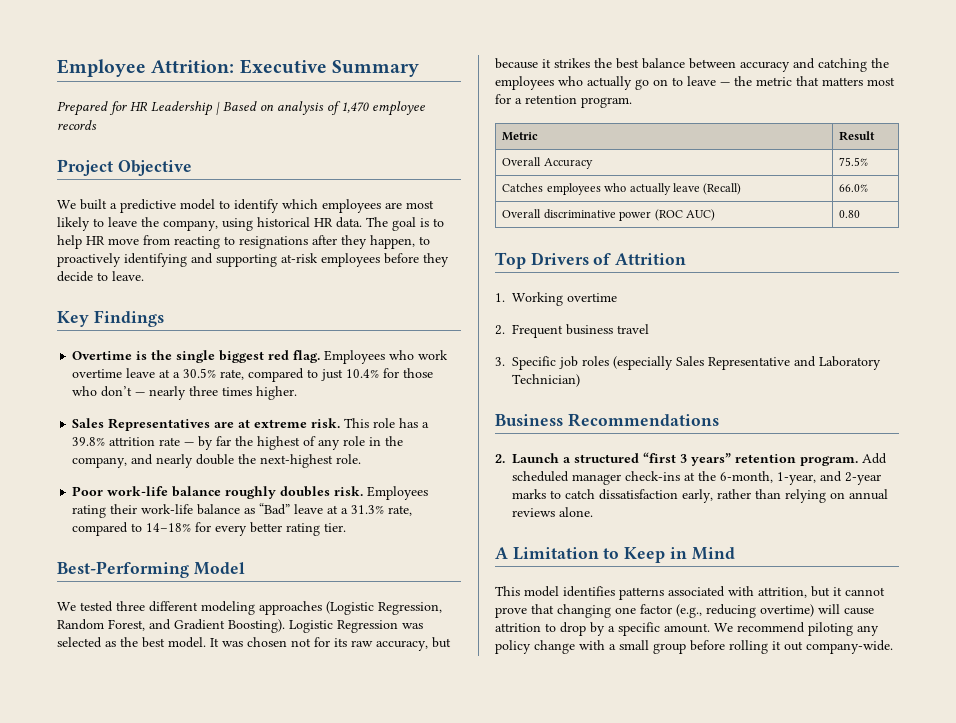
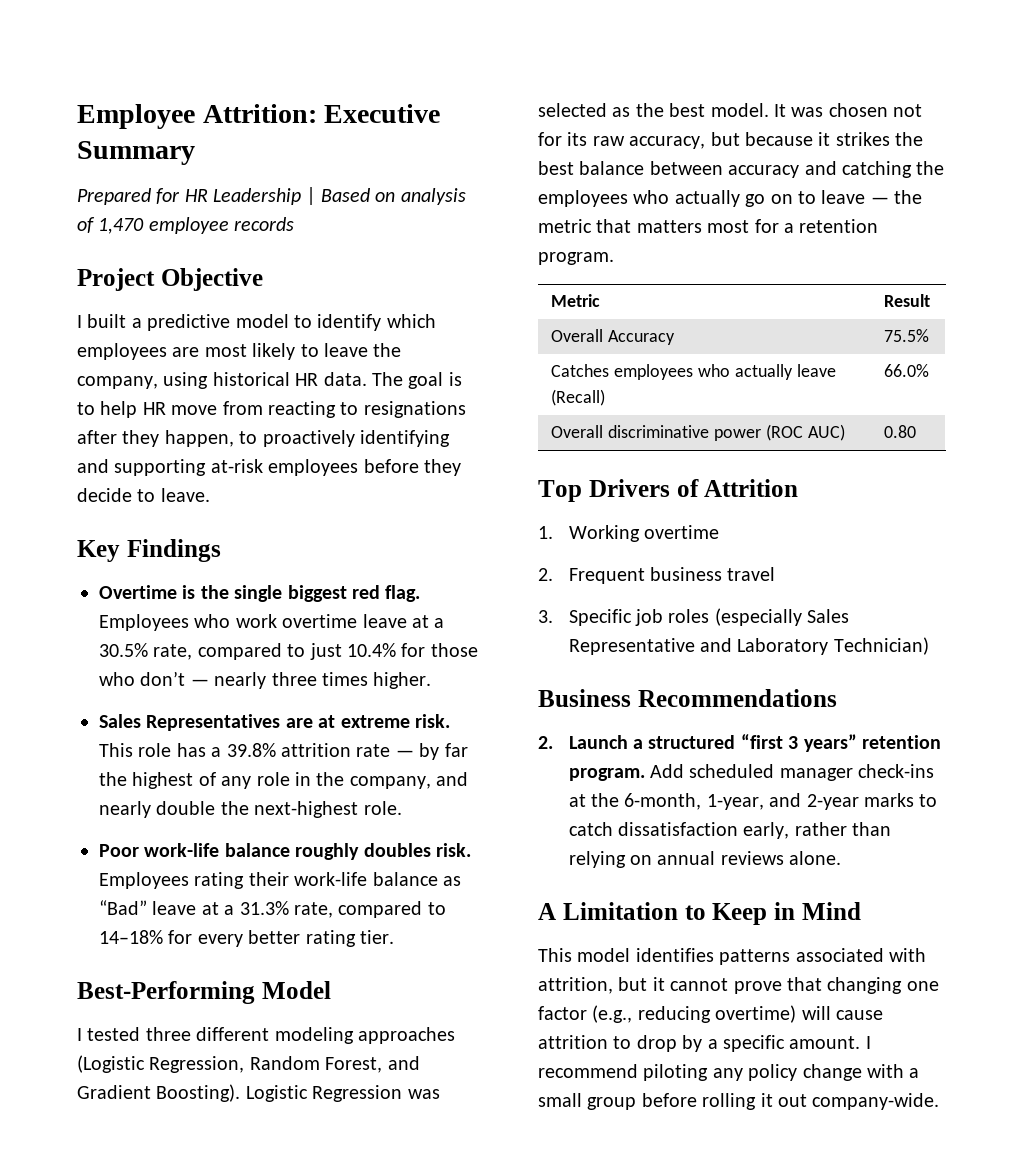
- We built a predictive model to identify which employees are most likely to leave the company, using historical HR data.
+ I built a predictive model to identify which employees are most likely to leave the company, using historical HR data.
- We tested three different modeling approaches (Logistic Regression, Random Forest, and Gradient Boosting).
+ I tested three different modeling approaches (Logistic Regression, Random Forest, and Gradient Boosting).
- We recommend piloting any policy change with a small group before rolling it out company-wide.
+ I recommend piloting any policy change with a small group before rolling it out company-wide.

